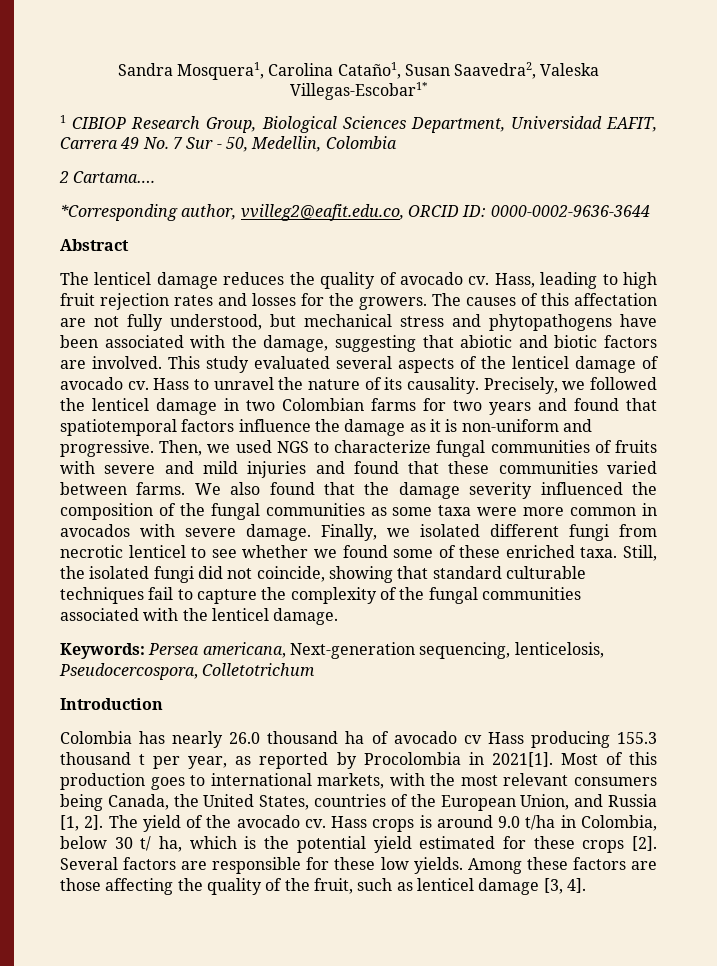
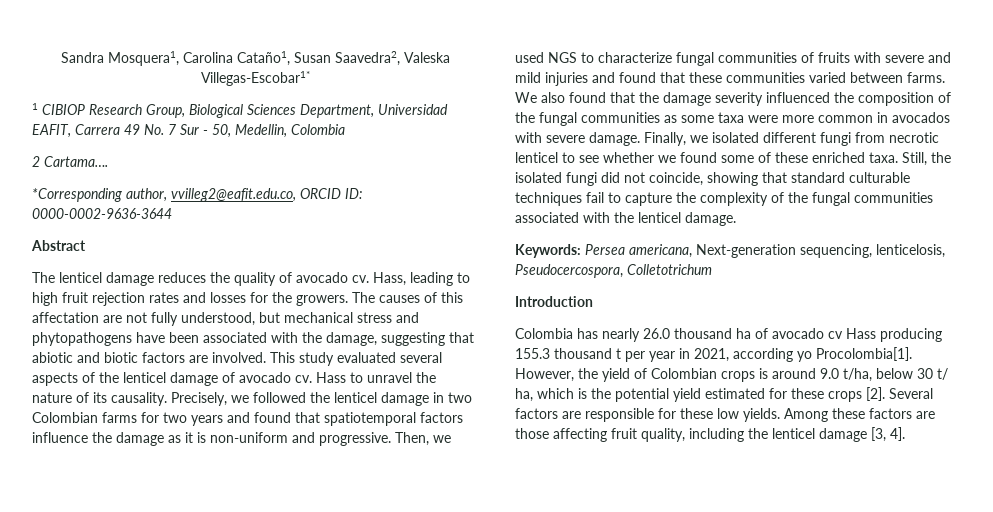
- Colombia has nearly 26.0 thousand ha of avocado cv Hass producing 155.3 thousand t per year, as reported by Procolombia in 2021[1]. Most of this production goes to international markets, with the most relevant consumers being Canada, the United States, countries of the European Union, and Russia [1, 2]. The yield of the avocado cv. Hass crops is around 9.0 t/ha in Colombia, below 30 t/ ha, which is the potential yield estimated for these crops [2].
+ Colombia has nearly 26.0 thousand ha of avocado cv Hass producing 155.3 thousand t per year in 2021, according yo Procolombia[1]. However, the yield of Colombian crops is around 9.0 t/ha, below 30 t/ ha, which is the potential yield estimated for these crops [2].
- Among these factors are those affecting the quality of the fruit, such as lenticel damage [3, 4].
+ Among these factors are those affecting fruit quality, including the lenticel damage [3, 4].

